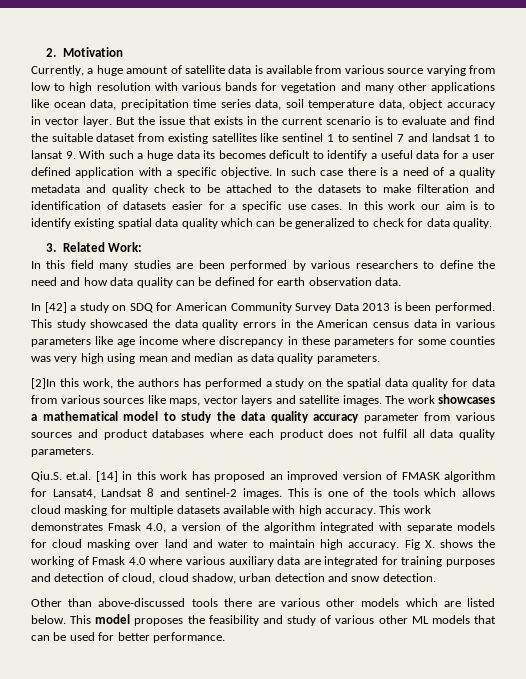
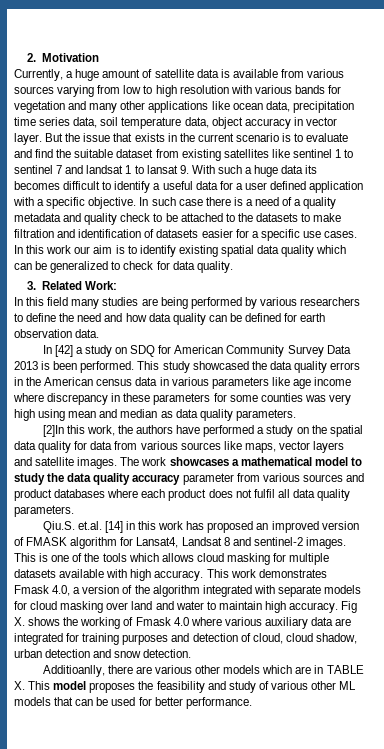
- Currently, a huge amount of satellite data is available from various source varying from low to high resolution with various bands for vegetation and many other applications like ocean data, precipitation time series data, soil temperature data, object accuracy in vector layer.
+ Currently, a huge amount of satellite data is available from various sources varying from low to high resolution with various bands for vegetation and many other applications like ocean data, precipitation time series data, soil temperature data, object accuracy in vector layer.
- But the issue that exists in the current scenario is to evaluate and find the suitable dataset from existing satellites like sentinel 1 to sentinel 7 and landsat 1 to lansat 9. With such a huge data its becomes deficult to identify a useful data for a user defined application with a specific objective.
+ But the issue that exists in the current scenario is to evaluate and find the suitable dataset from existing satellites like sentinel 1 to sentinel 7 and landsat 1 to lansat 9. With such a huge data its becomes difficult to identify a useful data for a user defined application with a specific objective.
- In such case there is a need of a quality metadata and quality check to be attached to the datasets to make filteration and identification of datasets easier for a specific use cases.
+ In such case there is a need of a quality metadata and quality check to be attached to the datasets to make filtration and identification of datasets easier for a specific use cases.
- In this field many studies are been performed by various researchers to define the need and how data quality can be defined for earth observation data.
+ In this field many studies are being performed by various researchers to define the need and how data quality can be defined for earth observation data.
- [2]In this work, the authors has performed a study on the spatial data quality for data from various sources like maps, vector layers and satellite images.
+ [2]In this work, the authors have performed a study on the spatial data quality for data from various sources like maps, vector layers and satellite images.
- Other than above-discussed tools there are various other models which are listed below. This model proposes the feasibility and study of various other ML models that can be used for better performance.
+ Additioanlly, there are various other models which are in TABLE X. This model proposes the feasibility and study of various other ML models that can be used for better performance.

